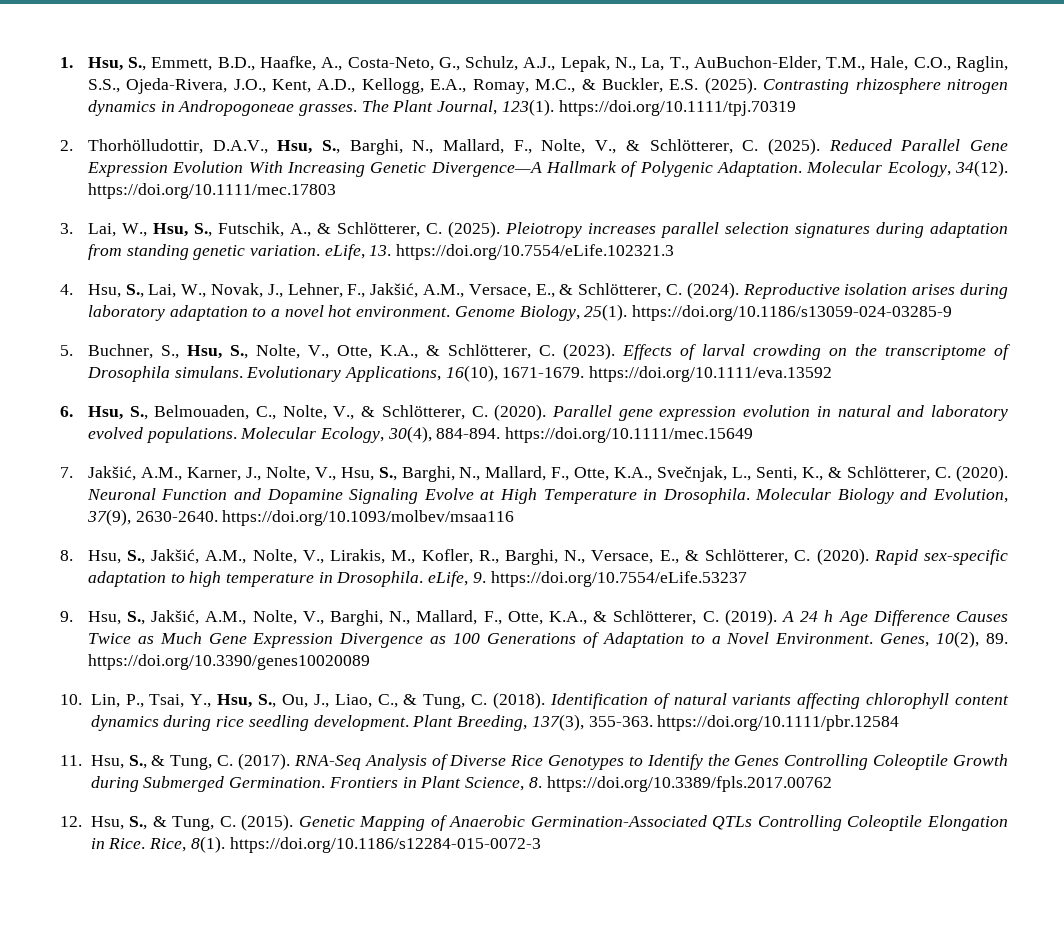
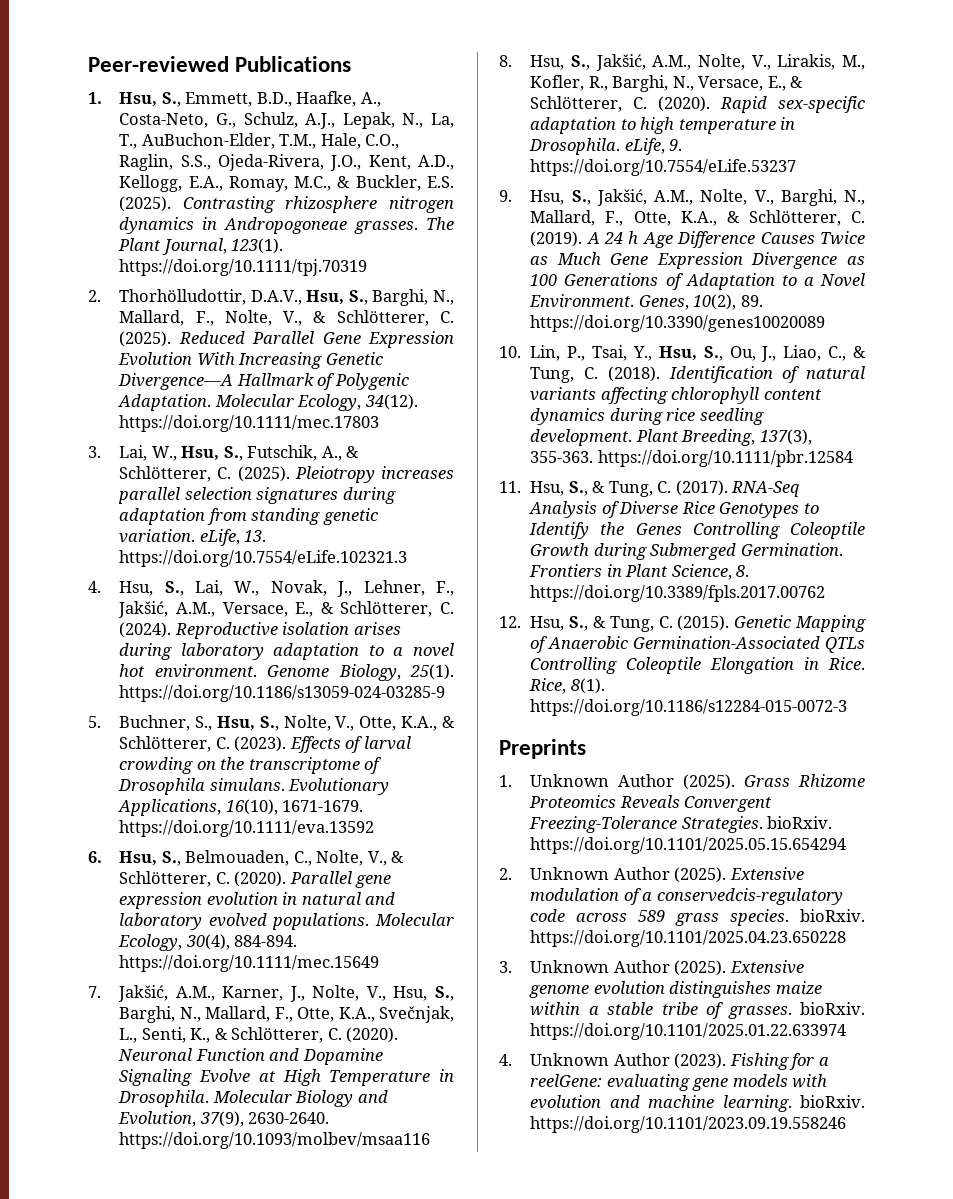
+ Peer-reviewed Publications
+ Preprints
+ 1. Unknown Author (2025). Grass Rhizome Proteomics Reveals Convergent Freezing-Tolerance Strategies. bioRxiv. https://doi.org/10.1101/2025.05.15.654294
+ 2. Unknown Author (2025). Extensive modulation of a conservedcis-regulatory code across 589 grass species. bioRxiv. https://doi.org/10.1101/2025.04.23.650228
+ 3. Unknown Author (2025). Extensive genome evolution distinguishes maize within a stable tribe of grasses. bioRxiv. https://doi.org/10.1101/2025.01.22.633974
+ 4. Unknown Author (2023). Fishing for a reelGene: evaluating gene models with evolution and machine learning. bioRxiv. https://doi.org/10.1101/2023.09.19.558246

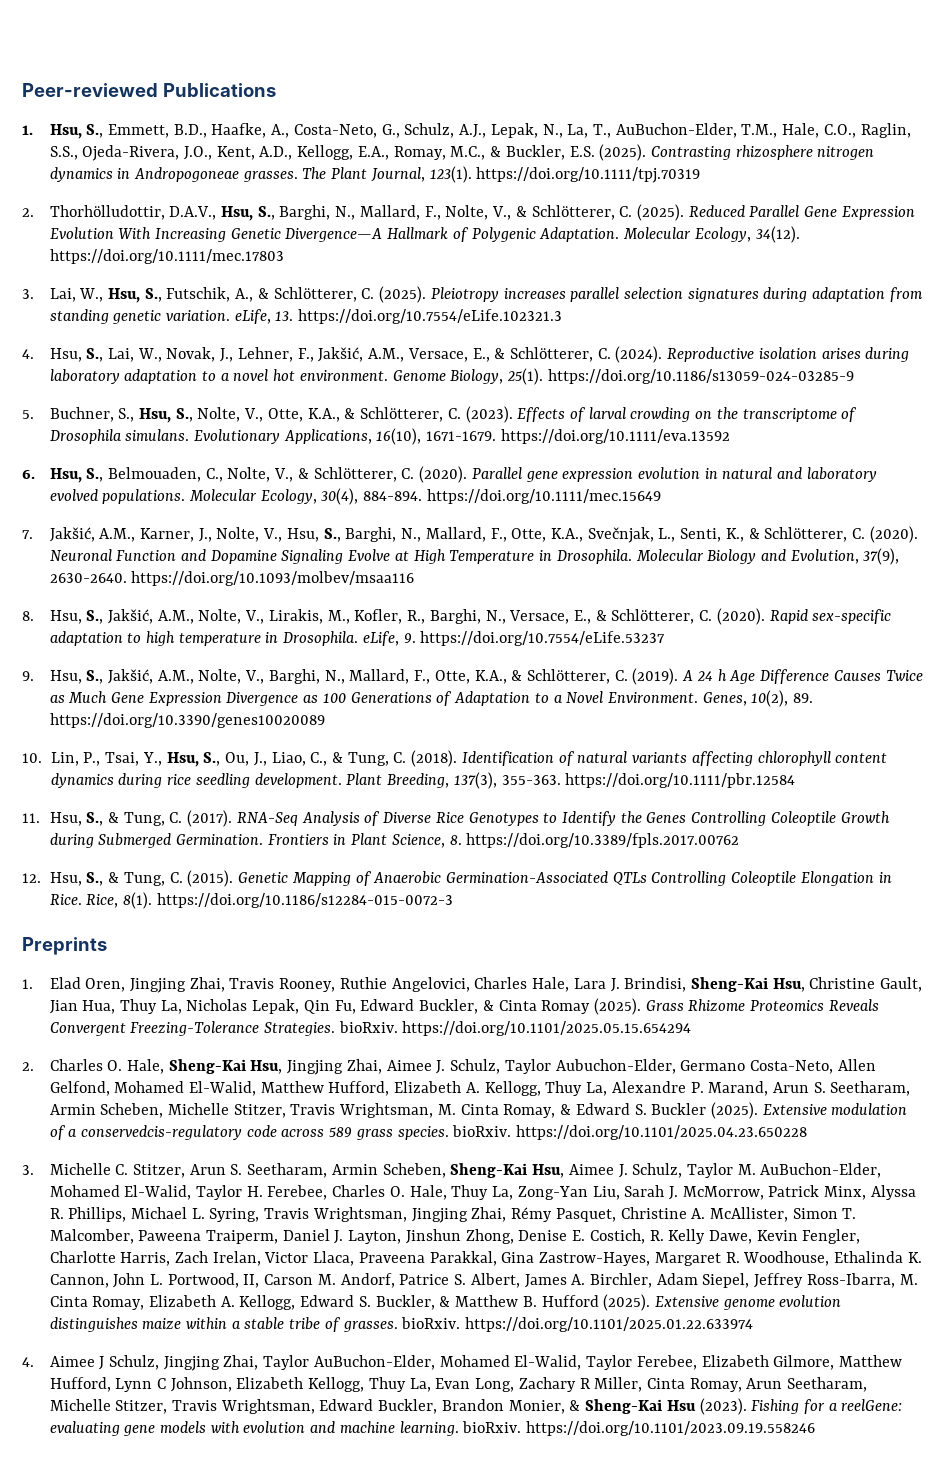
- 1. Unknown Author (2025).
+ 1. Elad Oren, Jingjing Zhai, Travis Rooney, Ruthie Angelovici, Charles Hale, Lara J. Brindisi, Sheng-Kai Hsu, Christine Gault, Jian Hua, Thuy La, Nicholas Lepak, Qin Fu, Edward Buckler, & Cinta Romay (2025).
- 2. Unknown Author (2025).
+ 2. Charles O. Hale, Sheng-Kai Hsu, Jingjing Zhai, Aimee J. Schulz, Taylor Aubuchon-Elder, Germano Costa-Neto, Allen Gelfond, Mohamed El-Walid, Matthew Hufford, Elizabeth A. Kellogg, Thuy La, Alexandre P. Marand, Arun S. Seetharam, Armin Scheben, Michelle Stitzer, Travis Wrightsman, M. Cinta Romay, & Edward S. Buckler (2025).
- 3. Unknown Author (2025).
+ 3. Michelle C. Stitzer, Arun S. Seetharam, Armin Scheben, Sheng-Kai Hsu, Aimee J. Schulz, Taylor M. AuBuchon-Elder, Mohamed El-Walid, Taylor H. Ferebee, Charles O. Hale, Thuy La, Zong-Yan Liu, Sarah J. McMorrow, Patrick Minx, Alyssa R. Phillips, Michael L. Syring, Travis Wrightsman, Jingjing Zhai, Rémy Pasquet, Christine A. McAllister, Simon T. Malcomber, Paweena Traiperm, Daniel J. Layton, Jinshun Zhong, Denise E. Costich, R. Kelly Dawe, Kevin Fengler, Charlotte Harris, Zach Irelan, Victor Llaca, Praveena Parakkal, Gina Zastrow-Hayes, Margaret R. Woodhouse, Ethalinda K. Cannon, John L. Portwood, II, Carson M. Andorf, Patrice S. Albert, James A. Birchler, Adam Siepel, Jeffrey Ross-Ibarra, M. Cinta Romay, Elizabeth A. Kellogg, Edward S. Buckler, & Matthew B. Hufford (2025).
- 4. Unknown Author (2023).
+ 4. Aimee J Schulz, Jingjing Zhai, Taylor AuBuchon-Elder, Mohamed El-Walid, Taylor Ferebee, Elizabeth Gilmore, Matthew Hufford, Lynn C Johnson, Elizabeth Kellogg, Thuy La, Evan Long, Zachary R Miller, Cinta Romay, Arun Seetharam, Michelle Stitzer, Travis Wrightsman, Edward Buckler, Brandon Monier, & Sheng-Kai Hsu (2023).

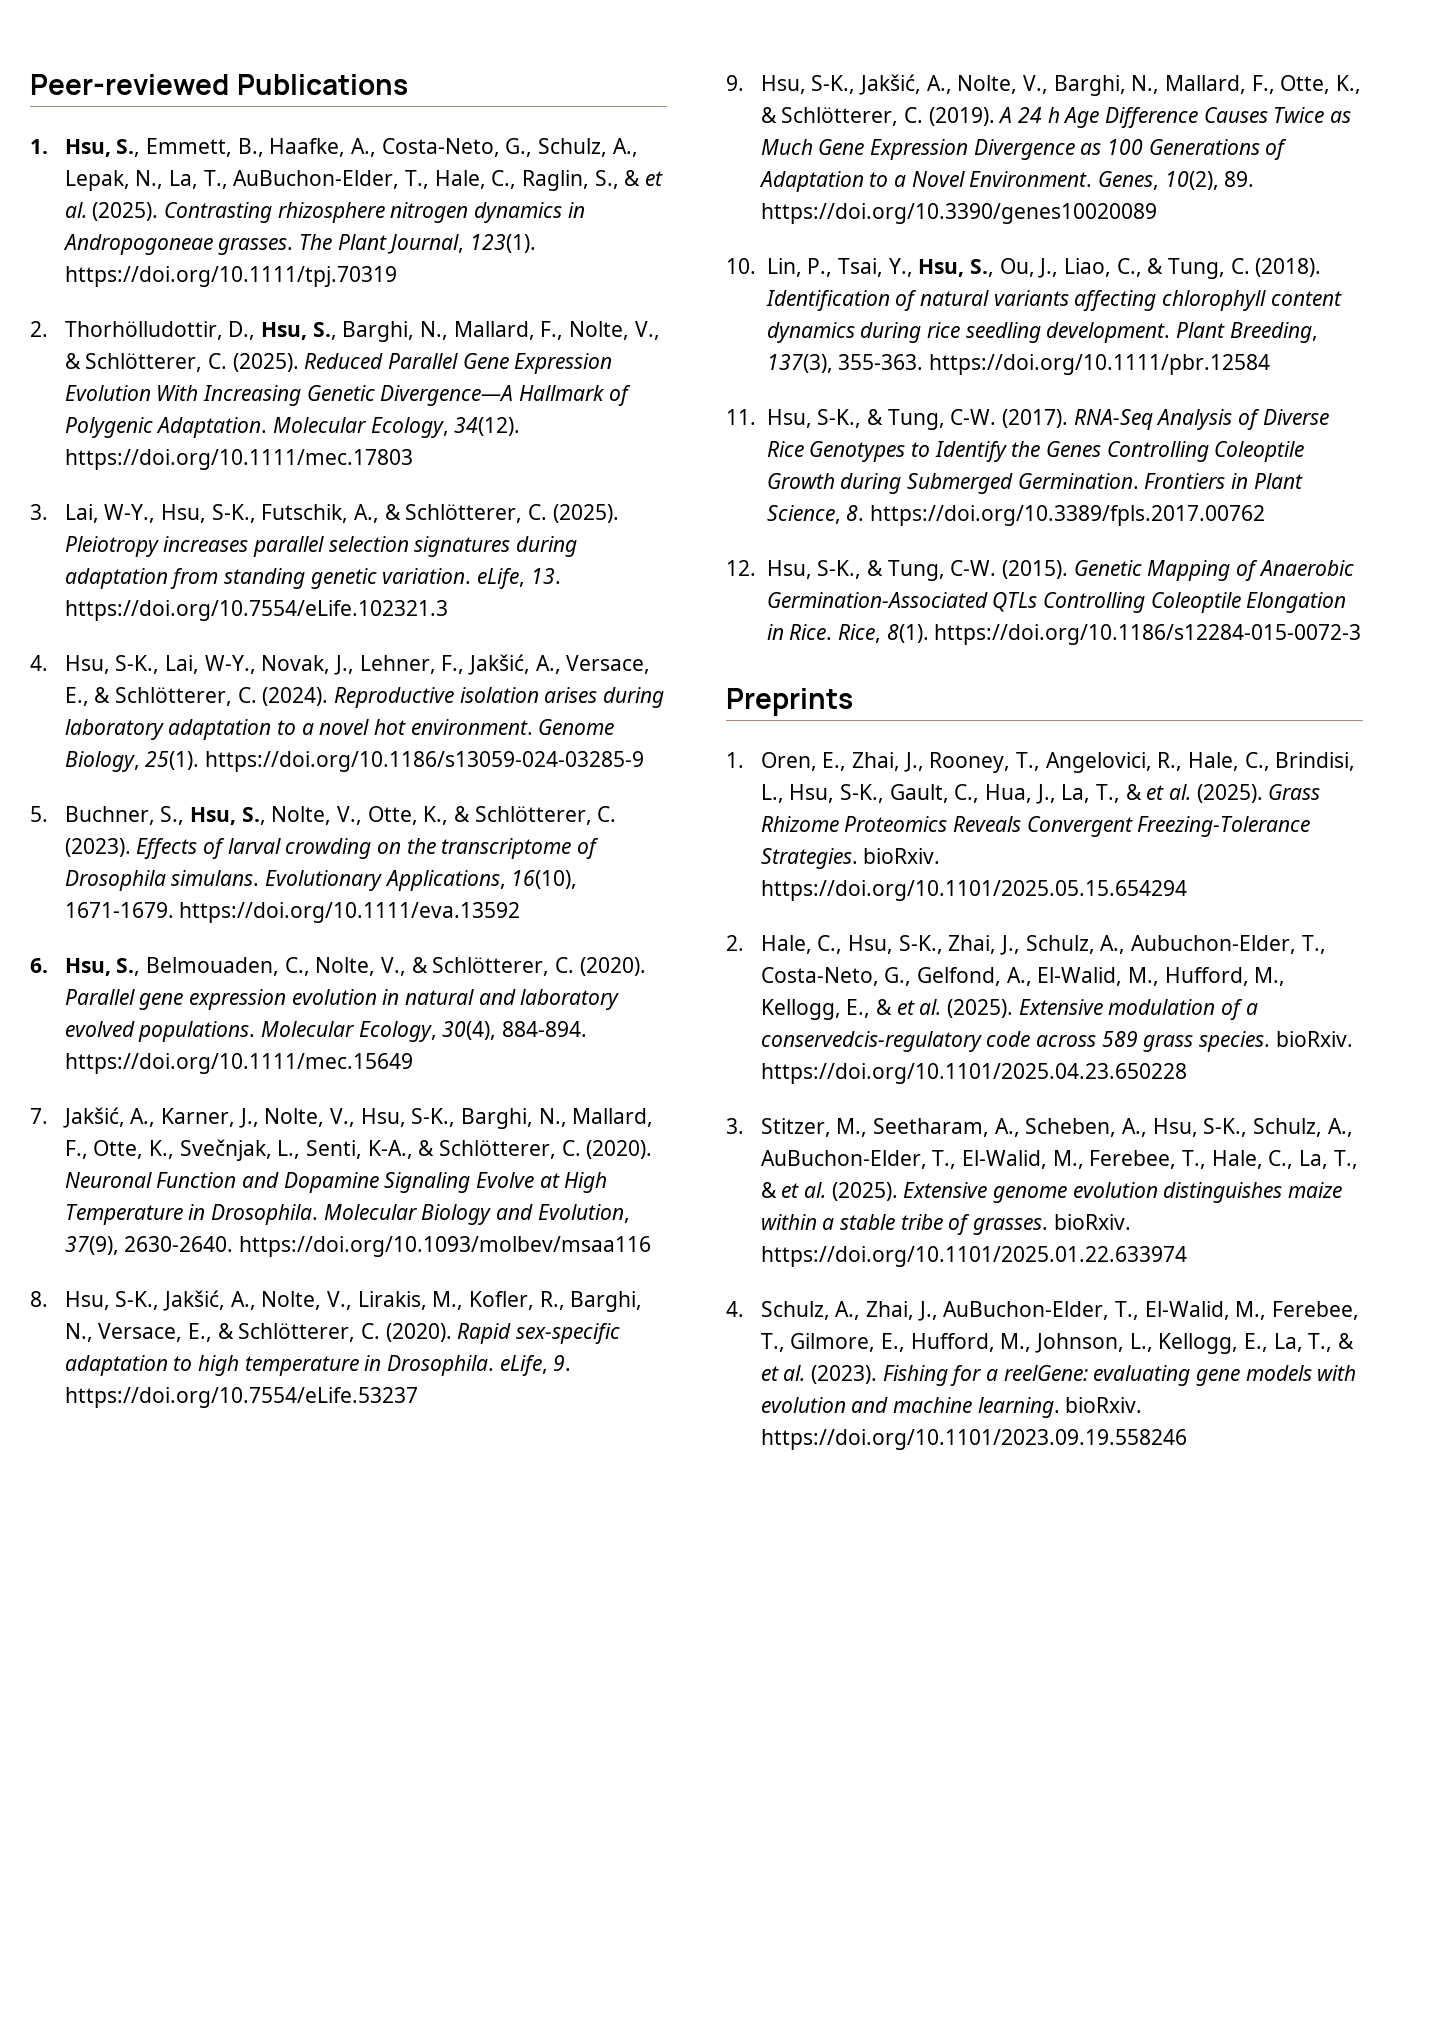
- 1. Hsu, S., Emmett, B.D., Haafke, A., Costa‐Neto, G., Schulz, A.J., Lepak, N., La, T., AuBuchon‐Elder, T.M., Hale, C.O., Raglin, S.S., Ojeda‐Rivera, J.O., Kent, A.D., Kellogg, E.A., Romay, M.C., & Buckler, E.S. (2025).
+ 1. Hsu, S., Emmett, B., Haafke, A., Costa‐Neto, G., Schulz, A., Lepak, N., La, T., AuBuchon‐Elder, T., Hale, C., Raglin, S., & et al. (2025).
- 2. Thorhölludottir, D.A.V., Hsu, S., Barghi, N., Mallard, F., Nolte, V., & Schlötterer, C. (2025).
+ 2. Thorhölludottir, D., Hsu, S., Barghi, N., Mallard, F., Nolte, V., & Schlötterer, C. (2025).
- 3. Lai, W., Hsu, S., Futschik, A., & Schlötterer, C. (2025).
+ 3. Lai, W-Y., Hsu, S-K., Futschik, A., & Schlötterer, C. (2025).
- 4. Hsu, S., Lai, W., Novak, J., Lehner, F., Jakšić, A.M., Versace, E., & Schlötterer, C. (2024).
+ 4. Hsu, S-K., Lai, W-Y., Novak, J., Lehner, F., Jakšić, A., Versace, E., & Schlötterer, C. (2024).
- 5. Buchner, S., Hsu, S., Nolte, V., Otte, K.A., & Schlötterer, C. (2023).
+ 5. Buchner, S., Hsu, S., Nolte, V., Otte, K., & Schlötterer, C. (2023).
- 7. Jakšić, A.M., Karner, J., Nolte, V., Hsu, S., Barghi, N., Mallard, F., Otte, K.A., Svečnjak, L., Senti, K., & Schlötterer, C. (2020).
+ 7. Jakšić, A., Karner, J., Nolte, V., Hsu, S-K., Barghi, N., Mallard, F., Otte, K., Svečnjak, L., Senti, K-A., & Schlötterer, C. (2020).
- 8. Hsu, S., Jakšić, A.M., Nolte, V., Lirakis, M., Kofler, R., Barghi, N., Versace, E., & Schlötterer, C. (2020).
+ 8. Hsu, S-K., Jakšić, A., Nolte, V., Lirakis, M., Kofler, R., Barghi, N., Versace, E., & Schlötterer, C. (2020).
- 9. Hsu, S., Jakšić, A.M., Nolte, V., Barghi, N., Mallard, F., Otte, K.A., & Schlötterer, C. (2019).
+ 9. Hsu, S-K., Jakšić, A., Nolte, V., Barghi, N., Mallard, F., Otte, K., & Schlötterer, C. (2019).
- 11. Hsu, S., & Tung, C. (2017).
+ 11. Hsu, S-K., & Tung, C-W. (2017).
- 12. Hsu, S., & Tung, C. (2015).
+ 12. Hsu, S-K., & Tung, C-W. (2015).
- 1. Elad Oren, Jingjing Zhai, Travis Rooney, Ruthie Angelovici, Charles Hale, Lara J. Brindisi, Sheng-Kai Hsu, Christine Gault, Jian Hua, Thuy La, Nicholas Lepak, Qin Fu, Edward Buckler, & Cinta Romay (2025).
+ 1. Oren, E., Zhai, J., Rooney, T., Angelovici, R., Hale, C., Brindisi, L., Hsu, S-K., Gault, C., Hua, J., La, T., & et al. (2025).
- 2. Charles O. Hale, Sheng-Kai Hsu, Jingjing Zhai, Aimee J. Schulz, Taylor Aubuchon-Elder, Germano Costa-Neto, Allen Gelfond, Mohamed El-Walid, Matthew Hufford, Elizabeth A. Kellogg, Thuy La, Alexandre P. Marand, Arun S. Seetharam, Armin Scheben, Michelle Stitzer, Travis Wrightsman, M. Cinta Romay, & Edward S. Buckler (2025).
+ 2. Hale, C., Hsu, S-K., Zhai, J., Schulz, A., Aubuchon-Elder, T., Costa-Neto, G., Gelfond, A., El-Walid, M., Hufford, M., Kellogg, E., & et al. (2025).
- 3. Michelle C. Stitzer, Arun S. Seetharam, Armin Scheben, Sheng-Kai Hsu, Aimee J. Schulz, Taylor M. AuBuchon-Elder, Mohamed El-Walid, Taylor H. Ferebee, Charles O. Hale, Thuy La, Zong-Yan Liu, Sarah J. McMorrow, Patrick Minx, Alyssa R. Phillips, Michael L. Syring, Travis Wrightsman, Jingjing Zhai, Rémy Pasquet, Christine A. McAllister, Simon T. Malcomber, Paweena Traiperm, Daniel J. Layton, Jinshun Zhong, Denise E. Costich, R. Kelly Dawe, Kevin Fengler, Charlotte Harris, Zach Irelan, Victor Llaca, Praveena Parakkal, Gina Zastrow-Hayes, Margaret R. Woodhouse, Ethalinda K. Cannon, John L. Portwood, II, Carson M. Andorf, Patrice S. Albert, James A. Birchler, Adam Siepel, Jeffrey Ross-Ibarra, M. Cinta Romay, Elizabeth A. Kellogg, Edward S. Buckler, & Matthew B. Hufford (2025).
+ 3. Stitzer, M., Seetharam, A., Scheben, A., Hsu, S-K., Schulz, A., AuBuchon-Elder, T., El-Walid, M., Ferebee, T., Hale, C., La, T., & et al. (2025).
- 4. Aimee J Schulz, Jingjing Zhai, Taylor AuBuchon-Elder, Mohamed El-Walid, Taylor Ferebee, Elizabeth Gilmore, Matthew Hufford, Lynn C Johnson, Elizabeth Kellogg, Thuy La, Evan Long, Zachary R Miller, Cinta Romay, Arun Seetharam, Michelle Stitzer, Travis Wrightsman, Edward Buckler, Brandon Monier, & Sheng-Kai Hsu (2023).
+ 4. Schulz, A., Zhai, J., AuBuchon-Elder, T., El-Walid, M., Ferebee, T., Gilmore, E., Hufford, M., Johnson, L., Kellogg, E., La, T., & et al. (2023).

